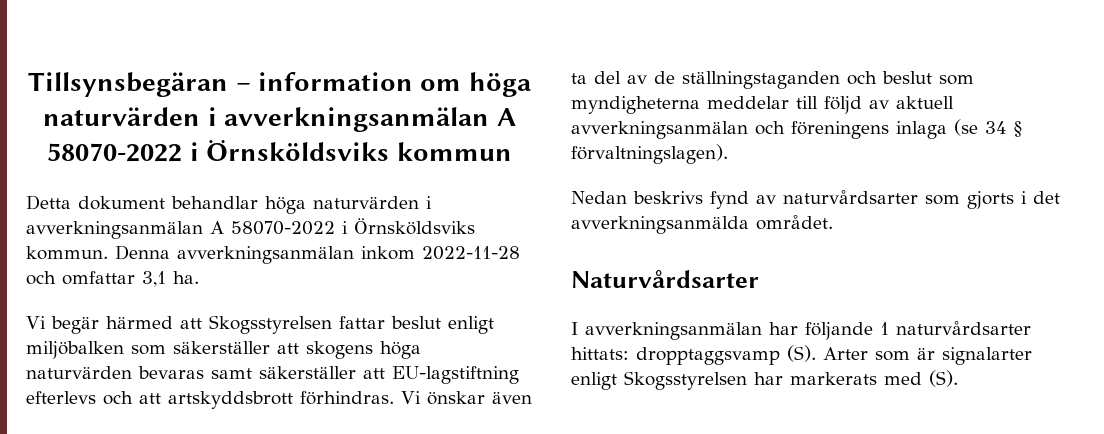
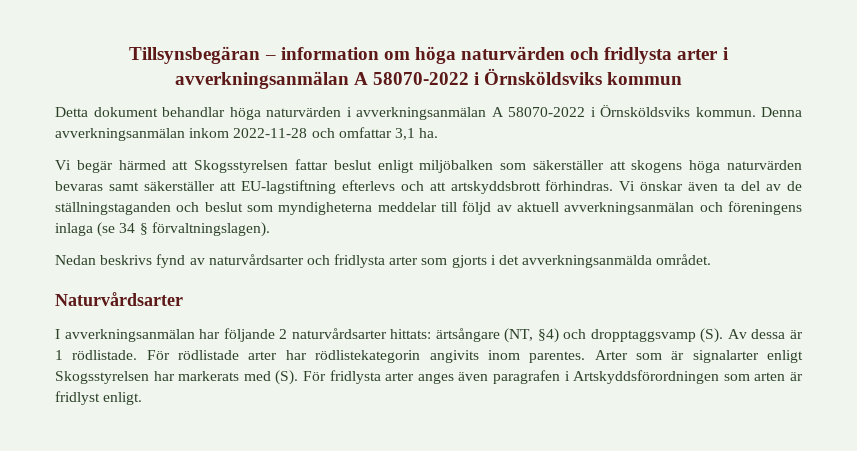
- Tillsynsbegäran – information om höga naturvärden i avverkningsanmälan A 58070-2022 i Örnsköldsviks kommun
+ Tillsynsbegäran – information om höga naturvärden och fridlysta arter i avverkningsanmälan A 58070-2022 i Örnsköldsviks kommun
- Nedan beskrivs fynd av naturvårdsarter som gjorts i det avverkningsanmälda området.
+ Nedan beskrivs fynd av naturvårdsarter och fridlysta arter som gjorts i det avverkningsanmälda området.
- I avverkningsanmälan har följande 1 naturvårdsarter hittats: dropptaggsvamp (S). Arter som är signalarter enligt Skogsstyrelsen har markerats med (S).
+ I avverkningsanmälan har följande 2 naturvårdsarter hittats: ärtsångare (NT, §4) och dropptaggsvamp (S). Av dessa är 1 rödlistade. För rödlistade arter har rödlistekategorin angivits inom parentes. Arter som är signalarter enligt Skogsstyrelsen har markerats med (S). För fridlysta arter anges även paragrafen i Artskyddsförordningen som arten är fridlyst enligt.

